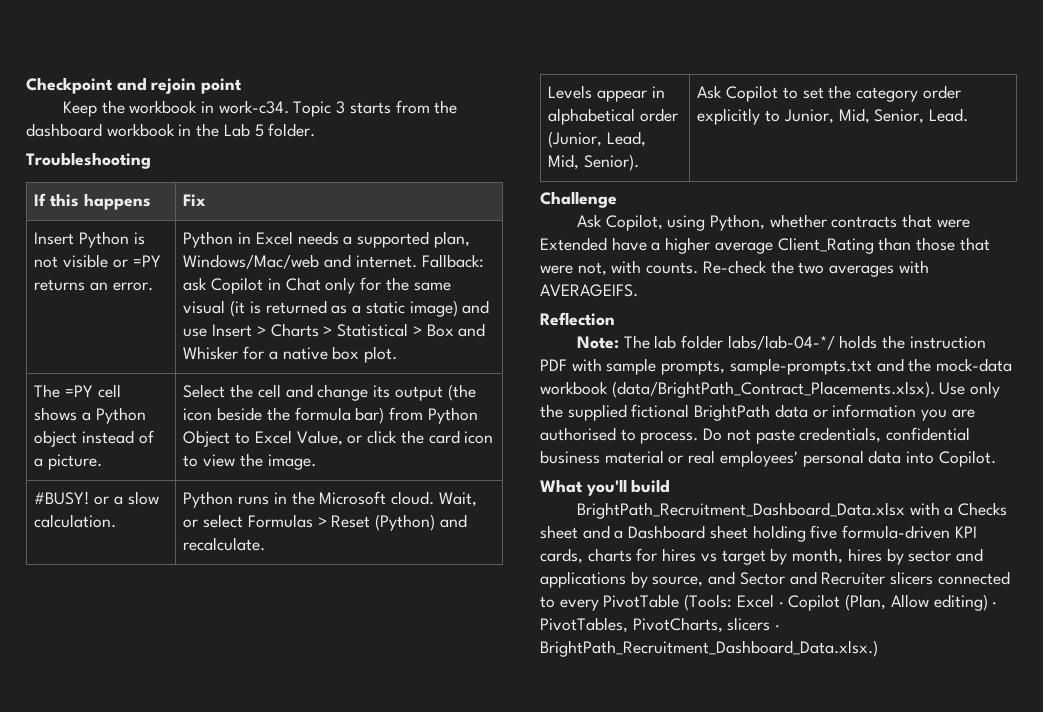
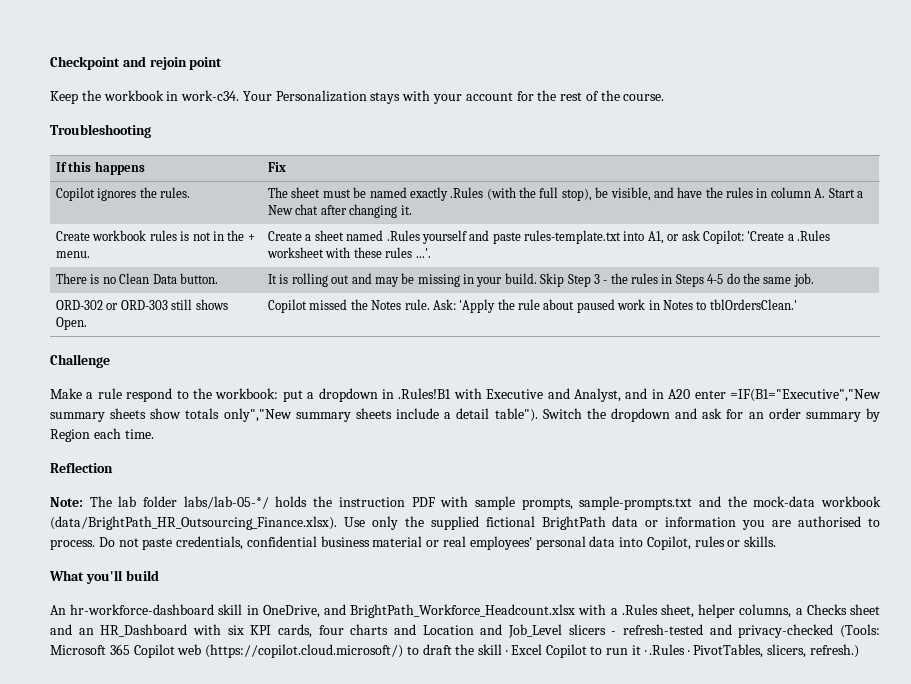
- Topic 3 starts from the dashboard workbook in the Lab 5 folder.
+ Your Personalization stays with your account for the rest of the course.
- Insert Python is not visible or =PY returns an error. | Python in Excel needs a supported plan, Windows/Mac/web and internet. Fallback: ask Copilot in Chat only for the same visual (it is returned as a static image) and use Insert > Charts > Statistical > Box and Whisker for a native box plot.
- The =PY cell shows a Python object instead of a picture. | Select the cell and change its output (the icon beside the formula bar) from Python Object to Excel Value, or click the card icon to view the image.
- #BUSY! or a slow calculation. | Python runs in the Microsoft cloud. Wait, or select Formulas > Reset (Python) and recalculate.
- Levels appear in alphabetical order (Junior, Lead, Mid, Senior). | Ask Copilot to set the category order explicitly to Junior, Mid, Senior, Lead.
+ Copilot ignores the rules. | The sheet must be named exactly .Rules (with the full stop), be visible, and have the rules in column A. Start a New chat after changing it.
+ Create workbook rules is not in the + menu. | Create a sheet named .Rules yourself and paste rules-template.txt into A1, or ask Copilot: 'Create a .Rules worksheet with these rules ...'.
+ There is no Clean Data button. | It is rolling out and may be missing in your build. Skip Step 3 - the rules in Steps 4-5 do the same job.
+ ORD-302 or ORD-303 still shows Open. | Copilot missed the Notes rule. Ask: 'Apply the rule about paused work in Notes to tblOrdersClean.'
  Challenge
- Ask Copilot, using Python, whether contracts that were Extended have a higher average Client_Rating than those that were not, with counts. Re-check the two averages with AVERAGEIFS.
+ Make a rule respond to the workbook: put a dropdown in .Rules!B1 with Executive and Analyst, and in A20 enter =IF(B1="Executive","New summary sheets show totals only","New summary sheets include a detail table"). Switch the dropdown and ask for an order summary by Region each time.
- Note: The lab folder labs/lab-04-*/ holds the instruction PDF with sample prompts, sample-prompts.txt and the mock-data workbook (data/BrightPath_Contract_Placements.xlsx). Use only the supplied fictional BrightPath data or information you are authorised to process.
+ Note: The lab folder labs/lab-05-*/ holds the instruction PDF with sample prompts, sample-prompts.txt and the mock-data workbook (data/BrightPath_HR_Outsourcing_Finance.xlsx). Use only the supplied fictional BrightPath data or information you are authorised to process.
- Do not paste credentials, confidential business material or real employees' personal data into Copilot.
+ Do not paste credentials, confidential business material or real employees' personal data into Copilot, rules or skills.
- BrightPath_Recruitment_Dashboard_Data.xlsx with a Checks sheet and a Dashboard sheet holding five formula-driven KPI cards, charts for hires vs target by month, hires by sector and applications by source, and Sector and Recruiter slicers connected to every PivotTable (Tools: Excel · Copilot (Plan, Allow editing) · PivotTables, PivotCharts, slicers · BrightPath_Recruitment_Dashboard_Data.xlsx.)
+ An hr-workforce-dashboard skill in OneDrive, and BrightPath_Workforce_Headcount.xlsx with a .Rules sheet, helper columns, a Checks sheet and an HR_Dashboard with six KPI cards, four charts and Location and Job_Level slicers - refresh-tested and privacy-checked (Tools: Microsoft 365 Copilot web (https://copilot.cloud.microsoft/) to draft the skill · Excel Copilot to run it · .Rules · PivotTables, slicers, refresh.)

